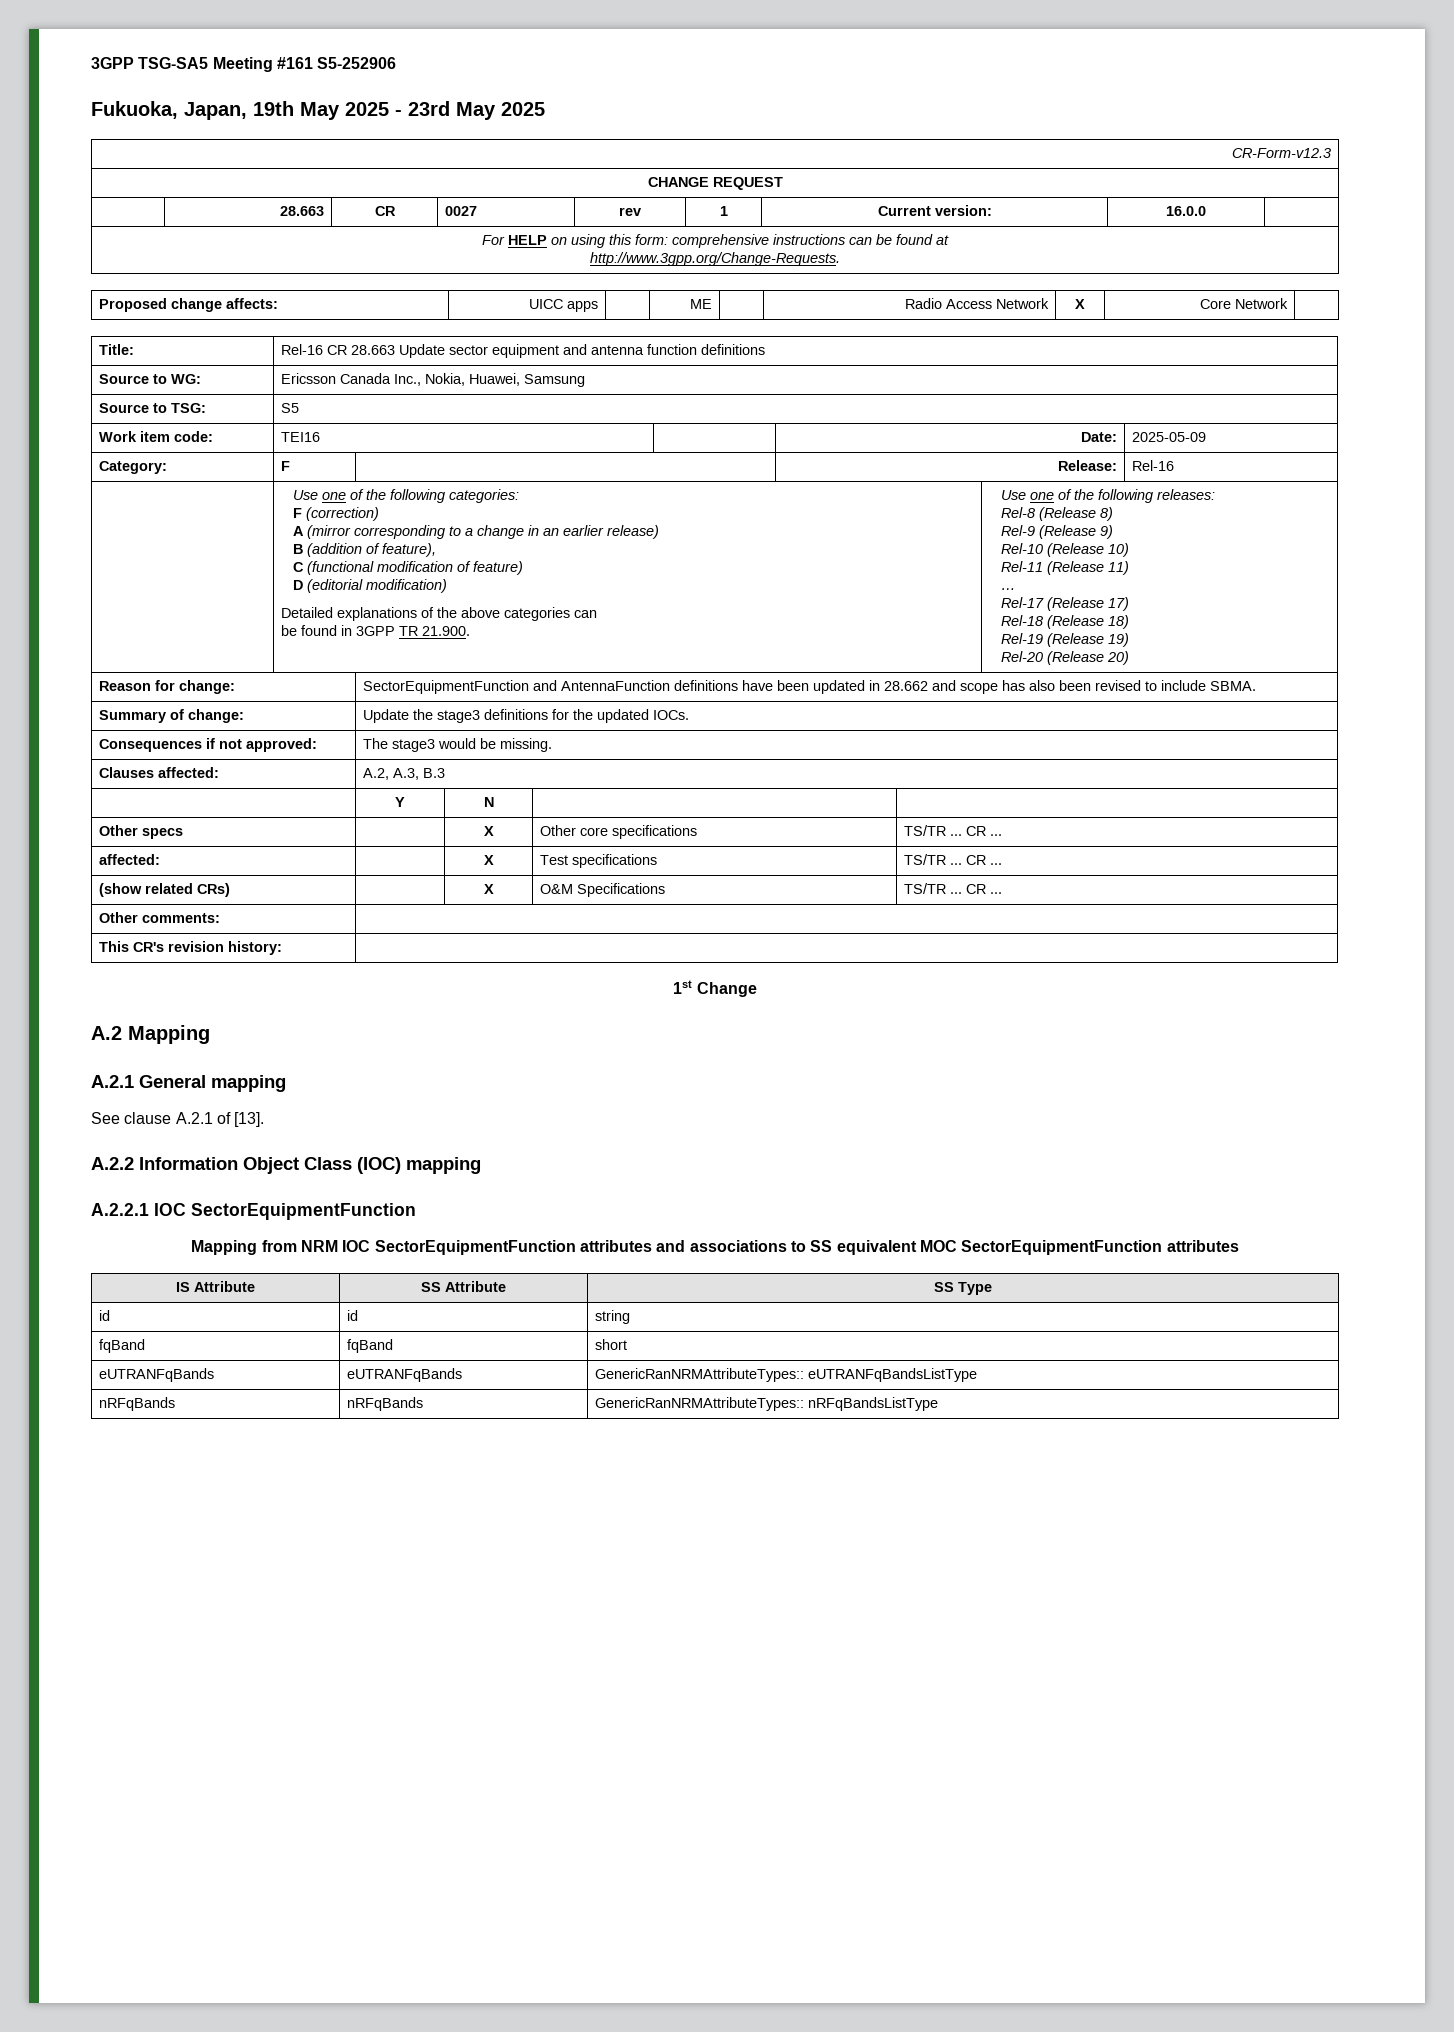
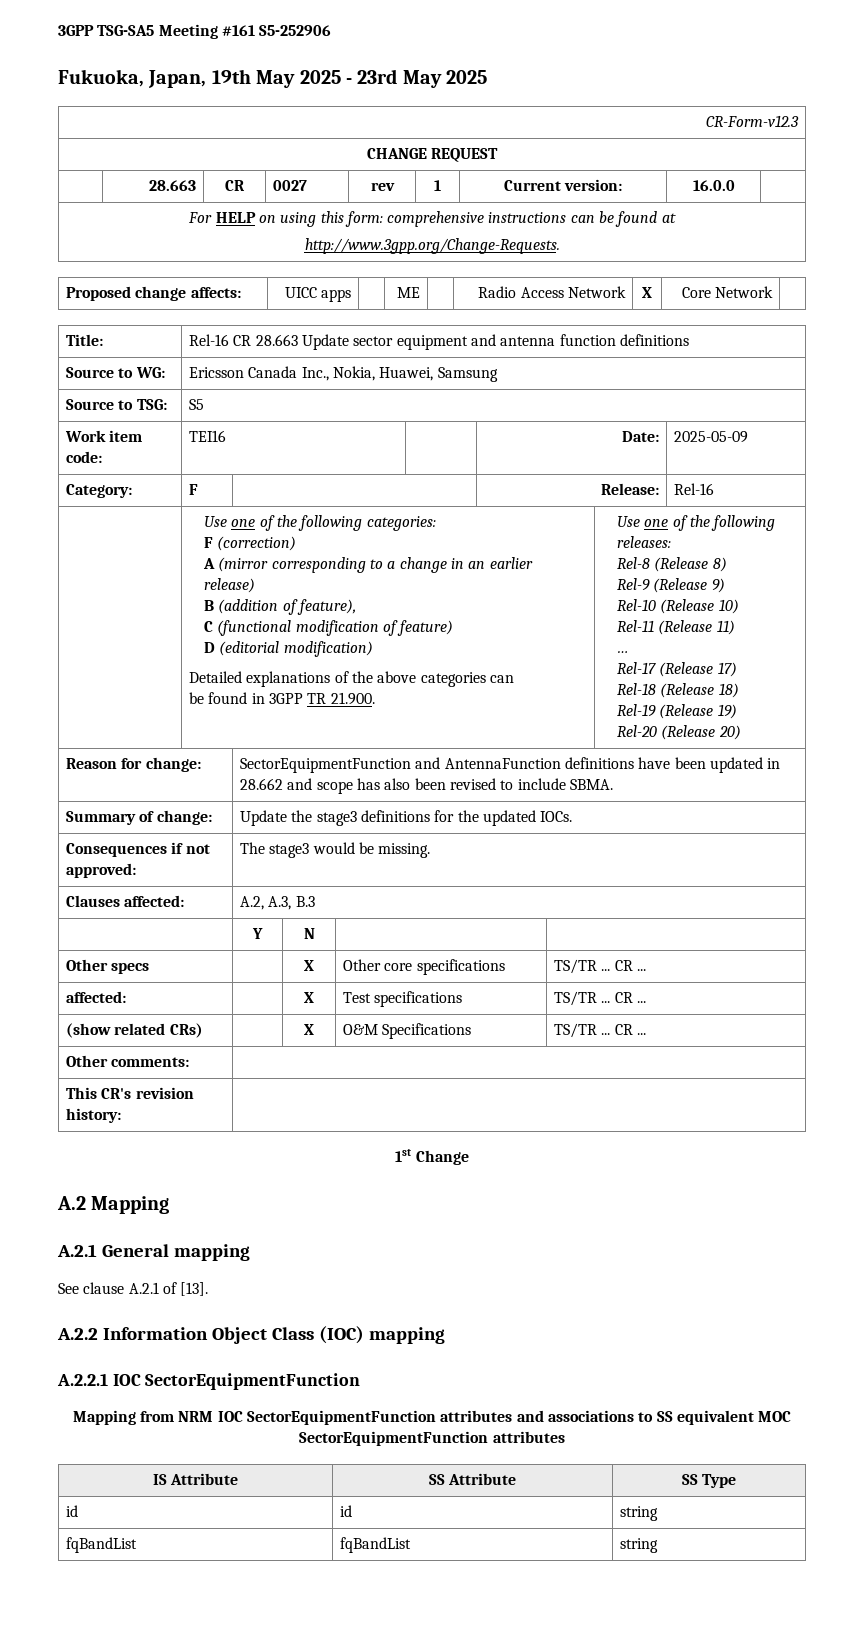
- fqBand | fqBand | short
- eUTRANFqBands | eUTRANFqBands | GenericRanNRMAttributeTypes:: eUTRANFqBandsListType
- nRFqBands | nRFqBands | GenericRanNRMAttributeTypes:: nRFqBandsListType
+ fqBandList | fqBandList | string

